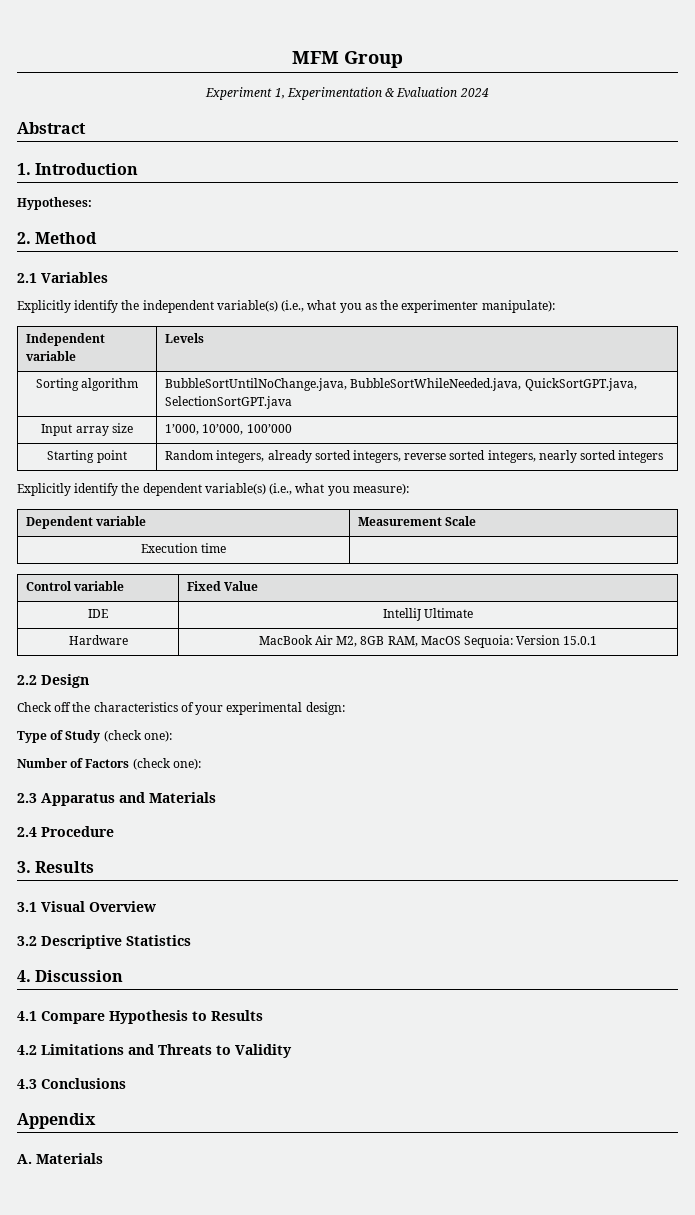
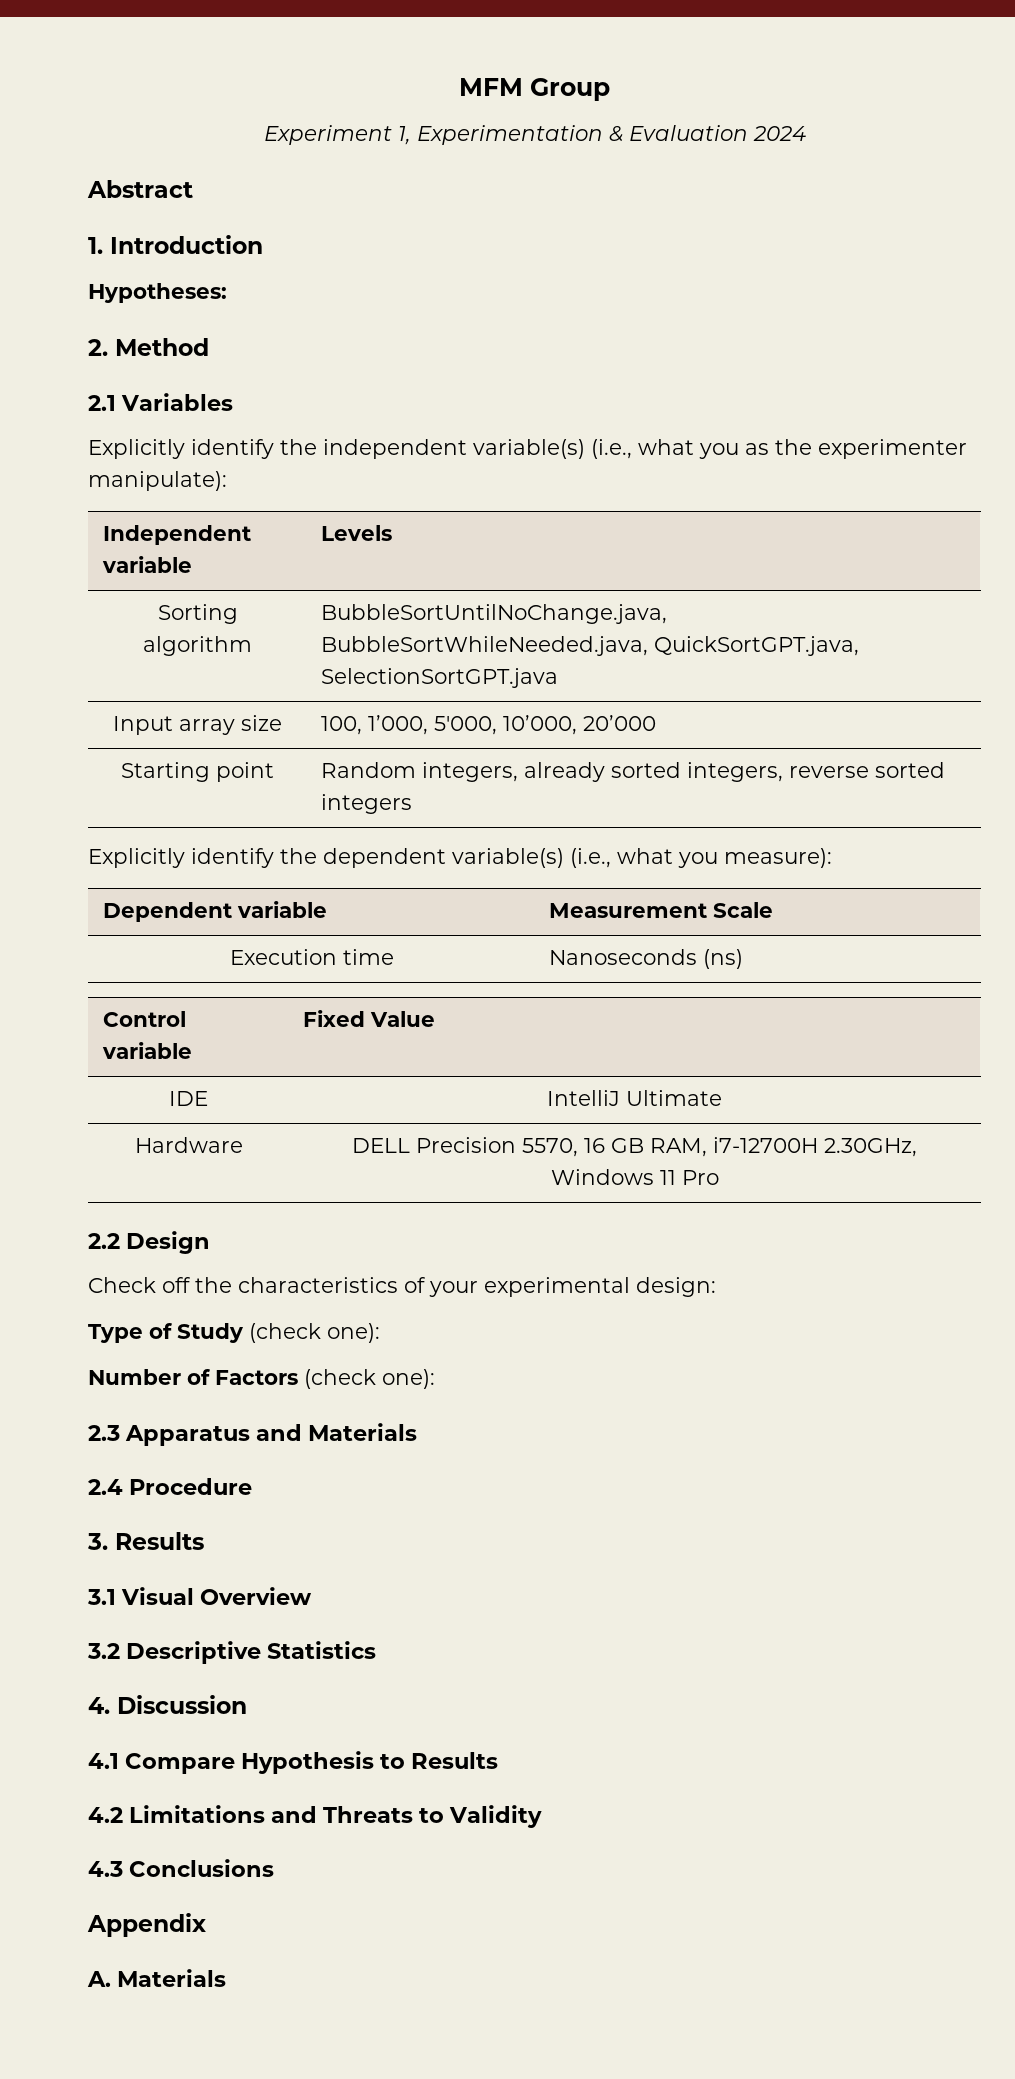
- Input array size | 1’000, 10’000, 100’000
+ Input array size | 100, 1’000, 5'000, 10’000, 20’000
- Starting point | Random integers, already sorted integers, reverse sorted integers, nearly sorted integers
+ Starting point | Random integers, already sorted integers, reverse sorted integers
- Execution time |
+ Execution time | Nanoseconds (ns)
- Hardware | MacBook Air M2, 8GB RAM, MacOS Sequoia: Version 15.0.1
+ Hardware | DELL Precision 5570, 16 GB RAM, i7-12700H 2.30GHz, Windows 11 Pro

